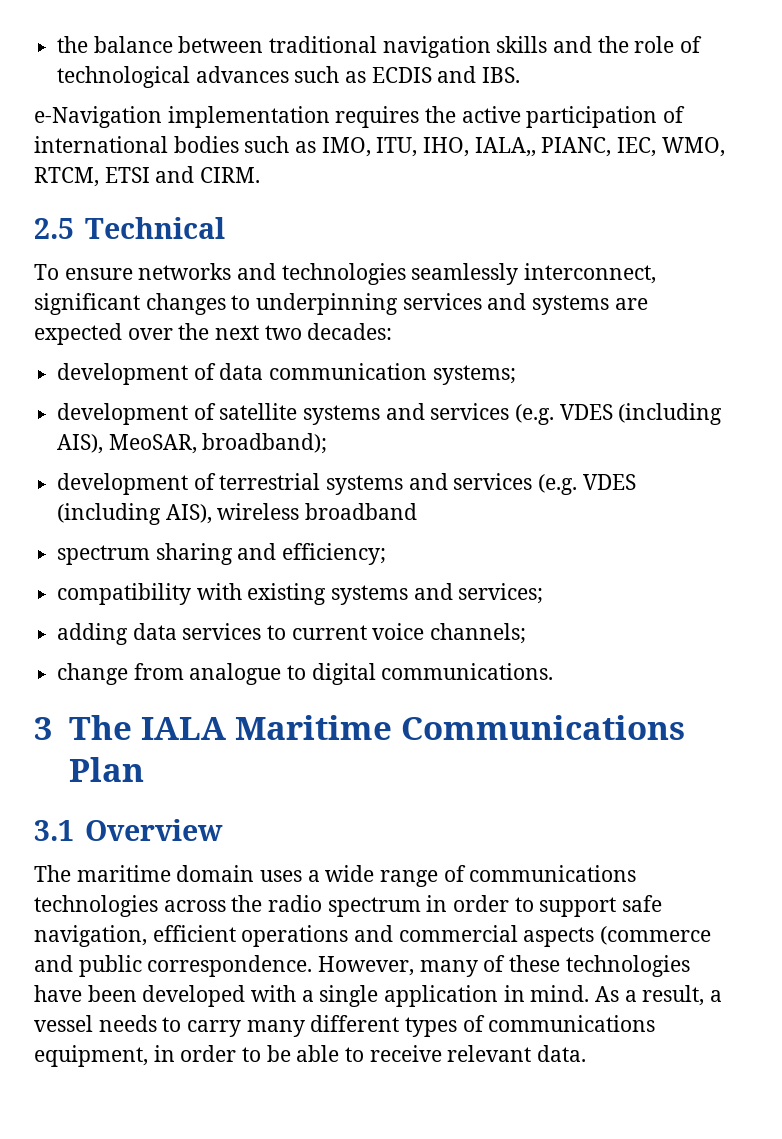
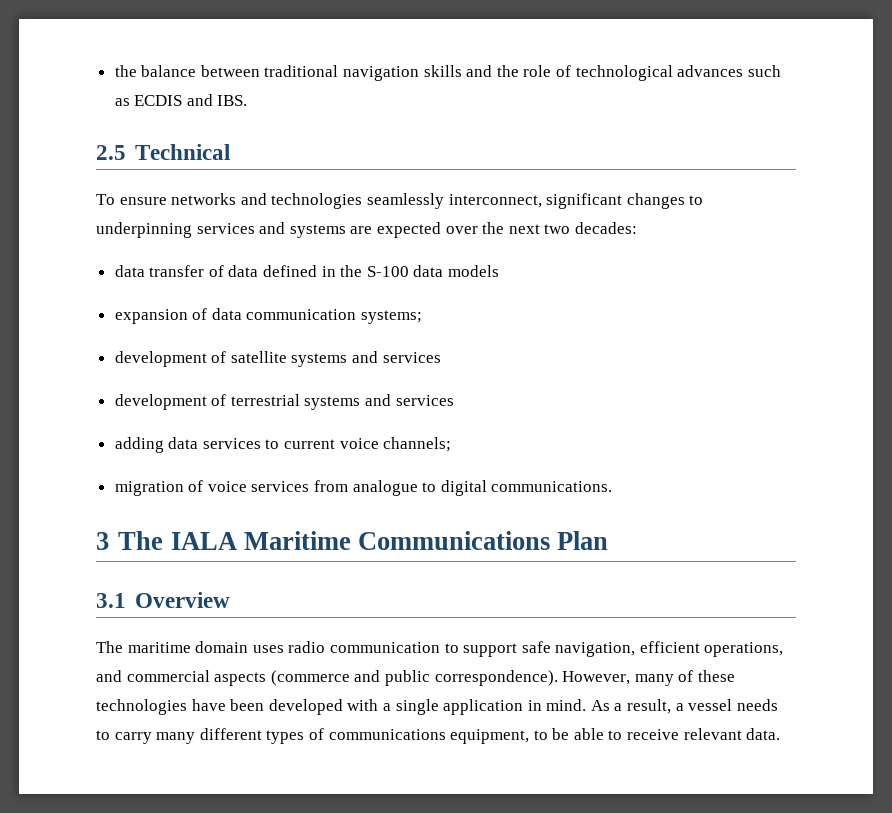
- e-Navigation implementation requires the active participation of international bodies such as IMO, ITU, IHO, IALA,, PIANC, IEC, WMO, RTCM, ETSI and CIRM.
- development of data communication systems;
+ data transfer of data defined in the S-100 data models
+ expansion of data communication systems;
- development of satellite systems and services (e.g. VDES (including AIS), MeoSAR, broadband);
+ development of satellite systems and services
- development of terrestrial systems and services (e.g. VDES (including AIS), wireless broadband
- spectrum sharing and efficiency;
- compatibility with existing systems and services;
+ development of terrestrial systems and services
- change from analogue to digital communications.
+ migration of voice services from analogue to digital communications.
- The maritime domain uses a wide range of communications technologies across the radio spectrum in order to support safe navigation, efficient operations and commercial aspects (commerce and public correspondence.
+ The maritime domain uses radio communication to support safe navigation, efficient operations, and commercial aspects (commerce and public correspondence).
- As a result, a vessel needs to carry many different types of communications equipment, in order to be able to receive relevant data.
+ As a result, a vessel needs to carry many different types of communications equipment, to be able to receive relevant data.

